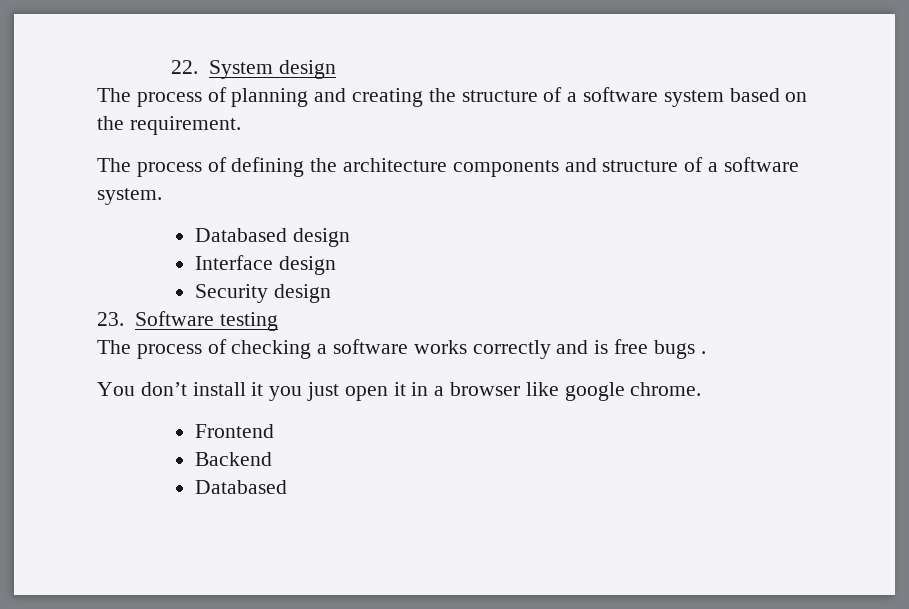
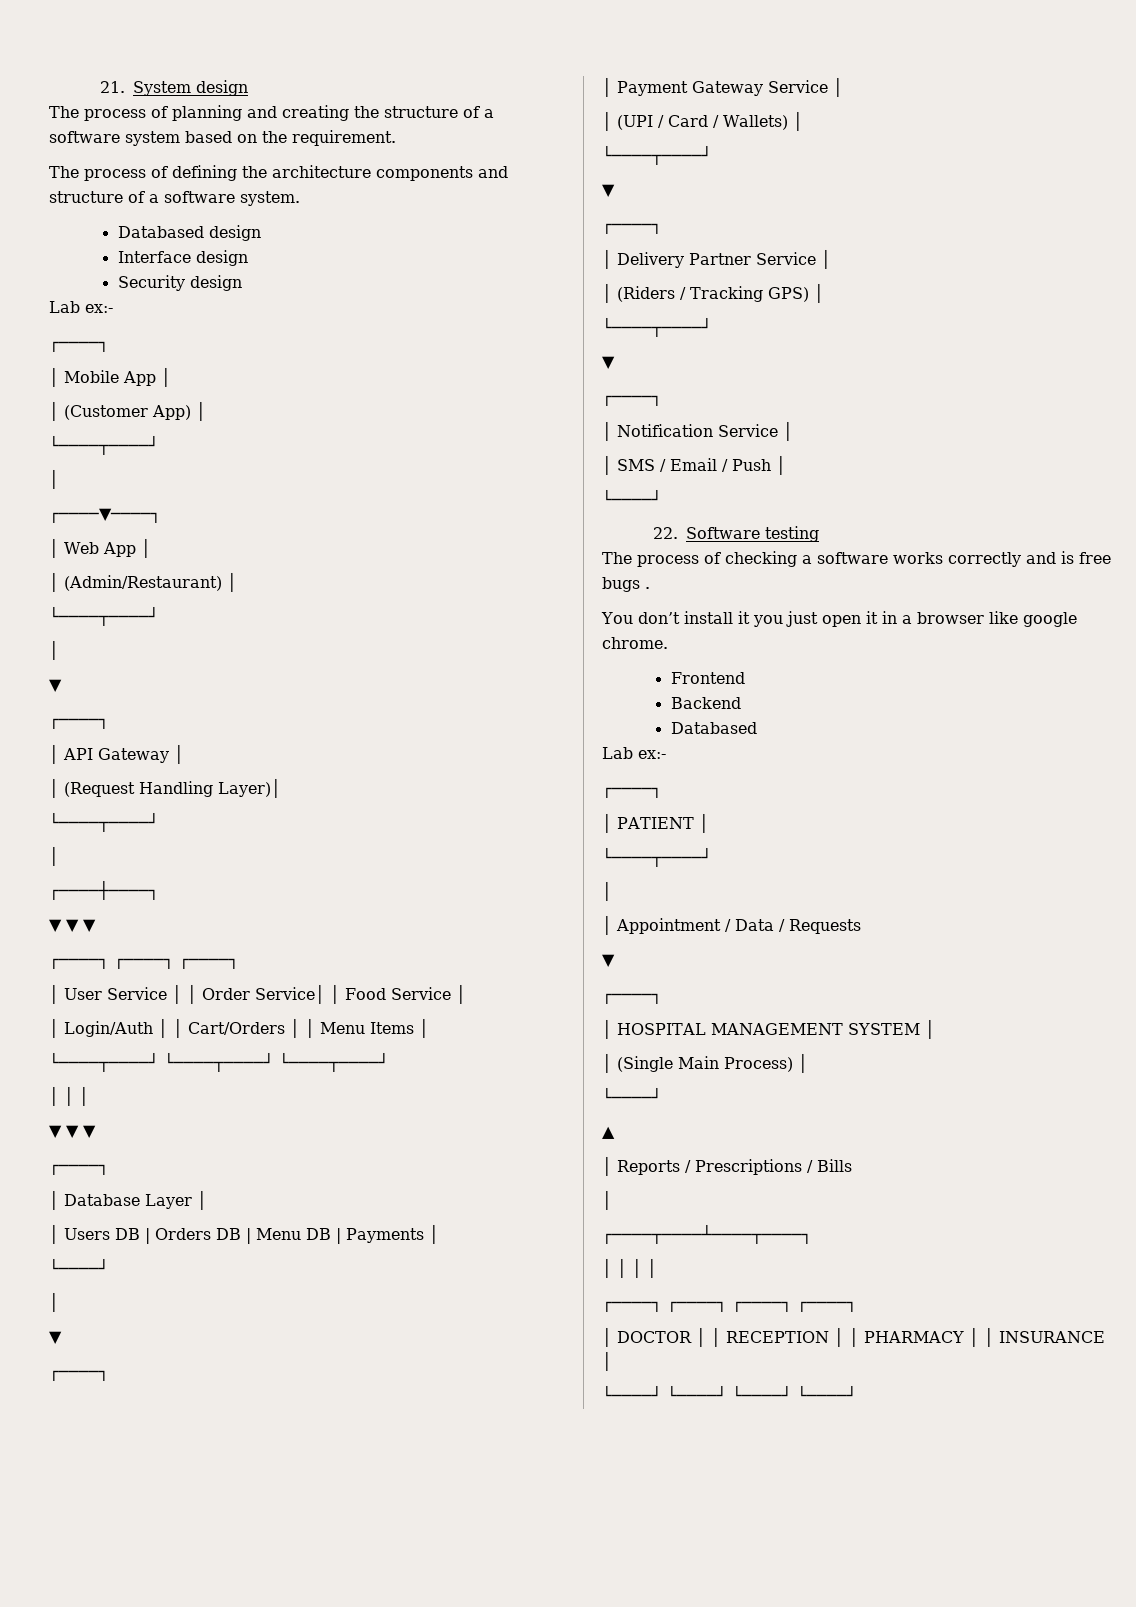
- 22. System design
+ 21. System design
  Security design
- 23. Software testing
+ Lab ex:-
+ ┌────┐
+ │ Mobile App │
+ │ (Customer App) │
+ └────┬────┘
+ │
+ ┌────▼────┐
+ │ Web App │
+ │ (Admin/Restaurant) │
+ └────┬────┘
+ │
+ ▼
+ ┌────┐
+ │ API Gateway │
+ │ (Request Handling Layer)│
+ └────┬────┘
+ │
+ ┌────┼────┐
+ ▼ ▼ ▼
+ ┌────┐ ┌────┐ ┌────┐
+ │ User Service │ │ Order Service│ │ Food Service │
+ │ Login/Auth │ │ Cart/Orders │ │ Menu Items │
+ └────┬────┘ └────┬────┘ └────┬────┘
+ │ │ │
+ ▼ ▼ ▼
+ ┌────┐
+ │ Database Layer │
+ │ Users DB | Orders DB | Menu DB | Payments │
+ └────┘
+ │
+ ▼
+ ┌────┐
+ │ Payment Gateway Service │
+ │ (UPI / Card / Wallets) │
+ └────┬────┘
+ ▼
+ ┌────┐
+ │ Delivery Partner Service │
+ │ (Riders / Tracking GPS) │
+ └────┬────┘
+ ▼
+ ┌────┐
+ │ Notification Service │
+ │ SMS / Email / Push │
+ └────┘
+ 22. Software testing
  Backend
  Databased
+ Lab ex:-
+ ┌────┐
+ │ PATIENT │
+ └────┬────┘
+ │
+ │ Appointment / Data / Requests
+ ▼
+ ┌────┐
+ │ HOSPITAL MANAGEMENT SYSTEM │
+ │ (Single Main Process) │
+ └────┘
+ ▲
+ │ Reports / Prescriptions / Bills
+ │
+ ┌────┬────┴────┬────┐
+ │ │ │ │
+ ┌────┐ ┌────┐ ┌────┐ ┌────┐
+ │ DOCTOR │ │ RECEPTION │ │ PHARMACY │ │ INSURANCE │
+ └────┘ └────┘ └────┘ └────┘

